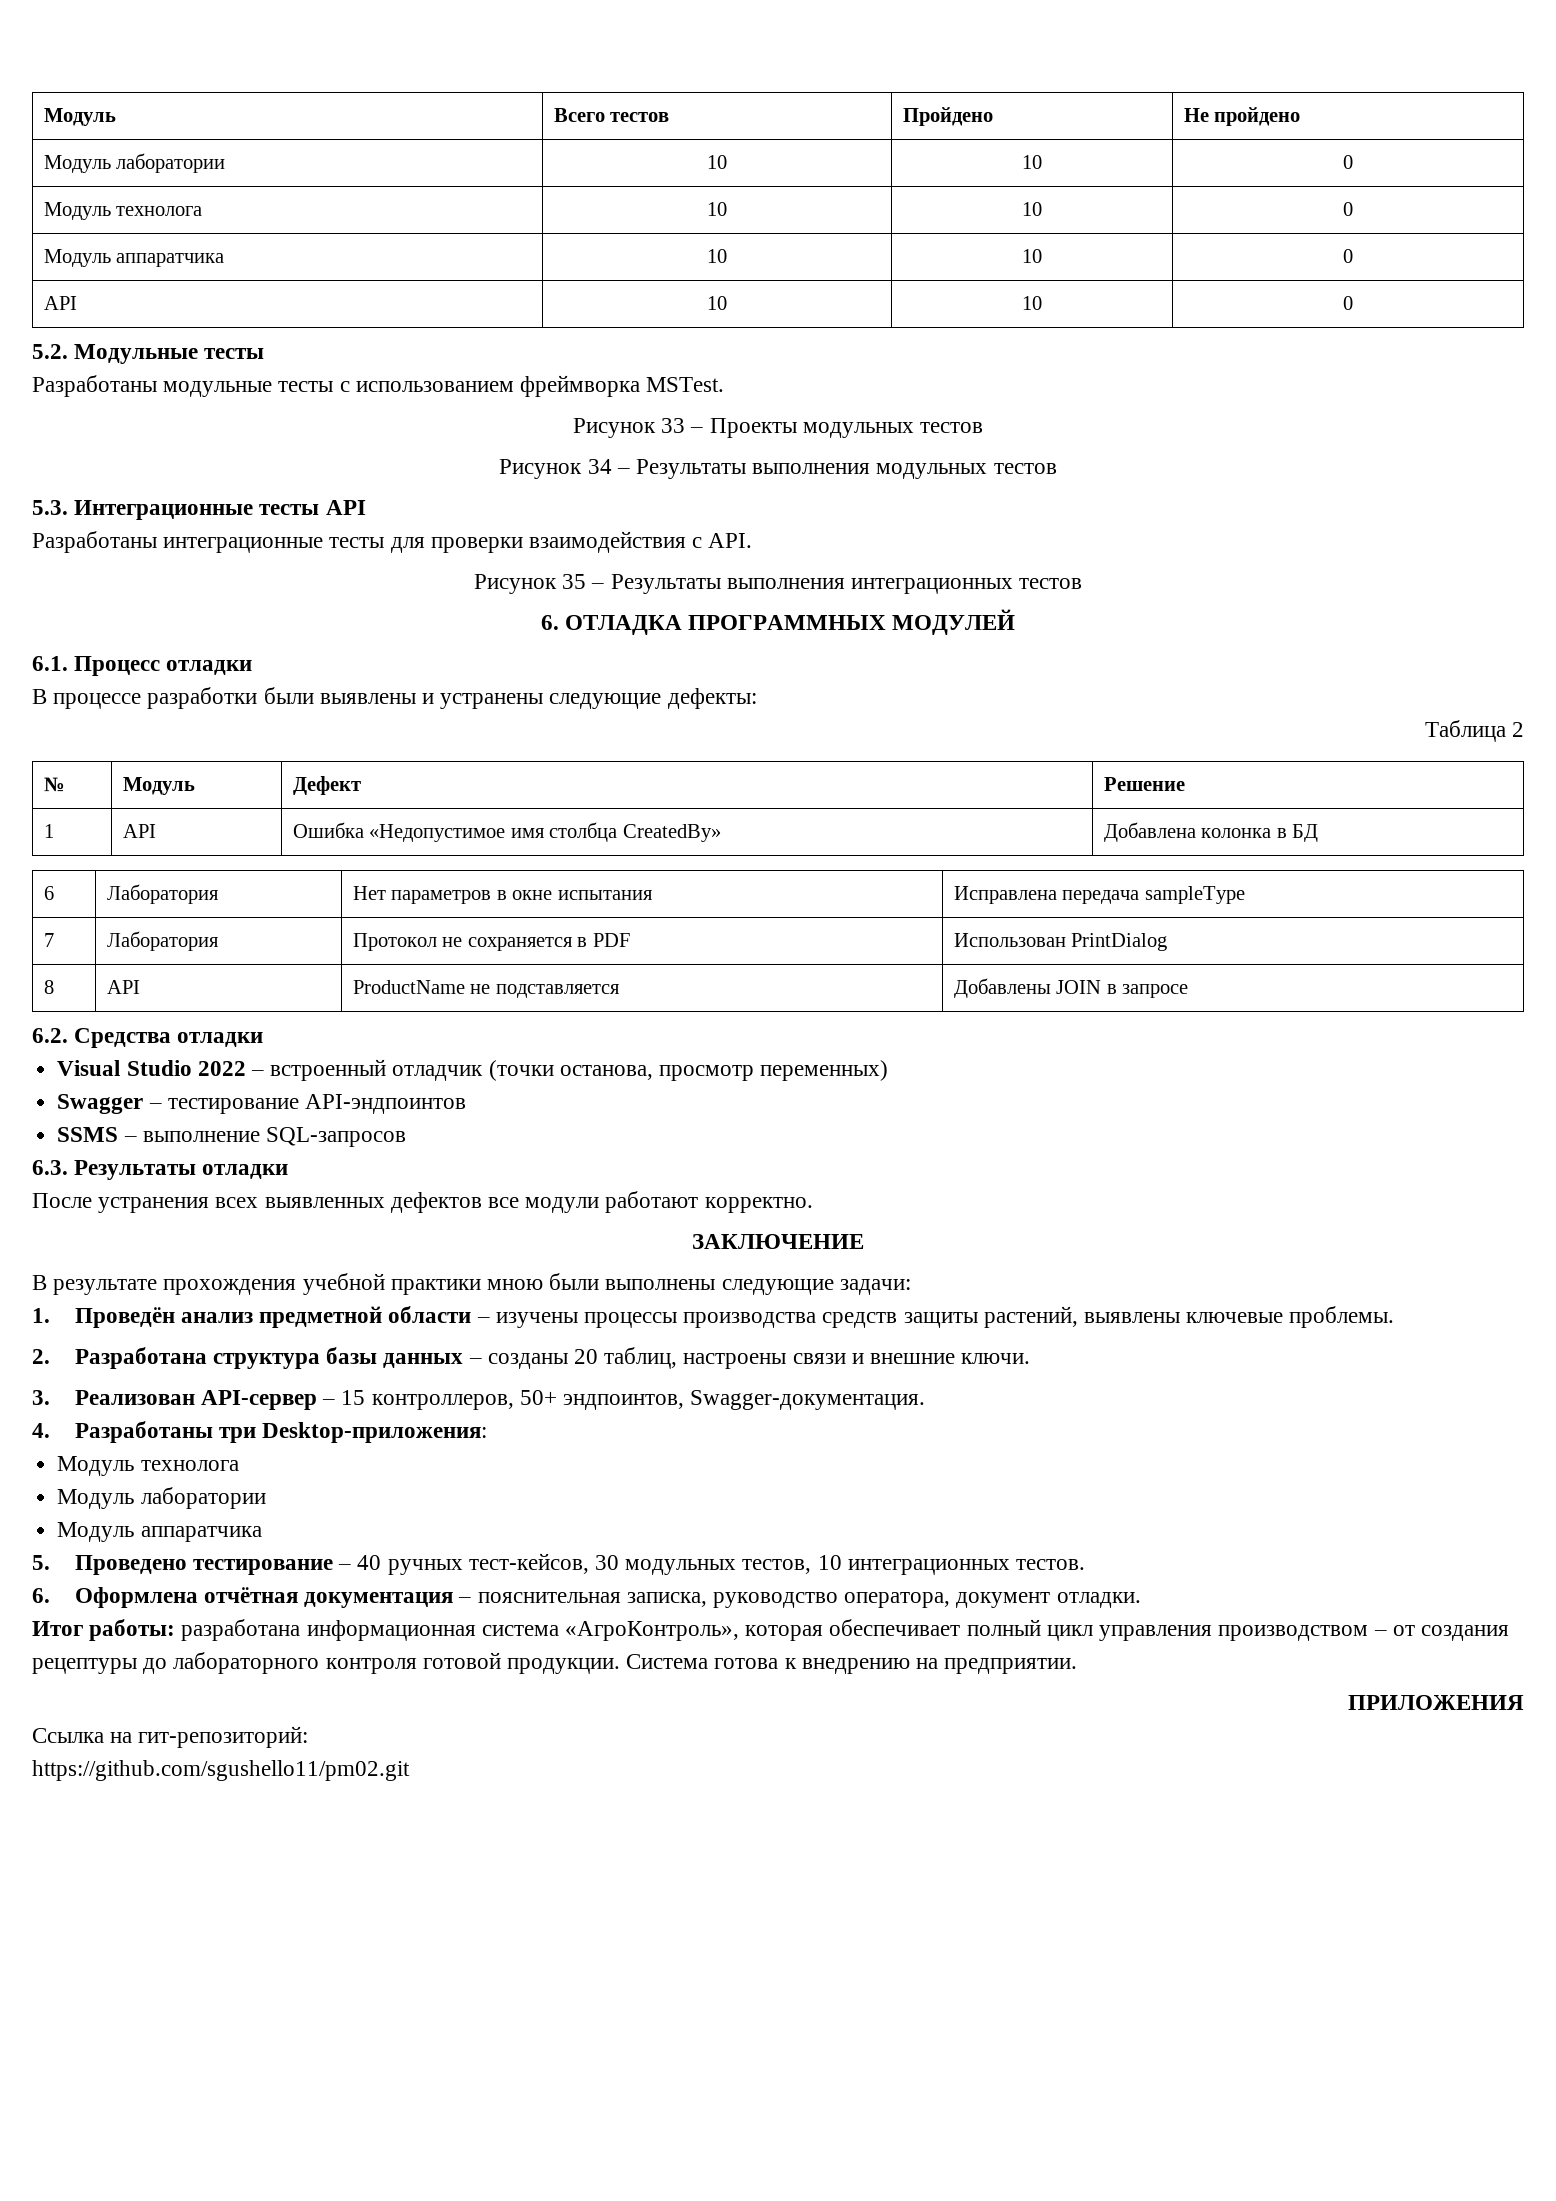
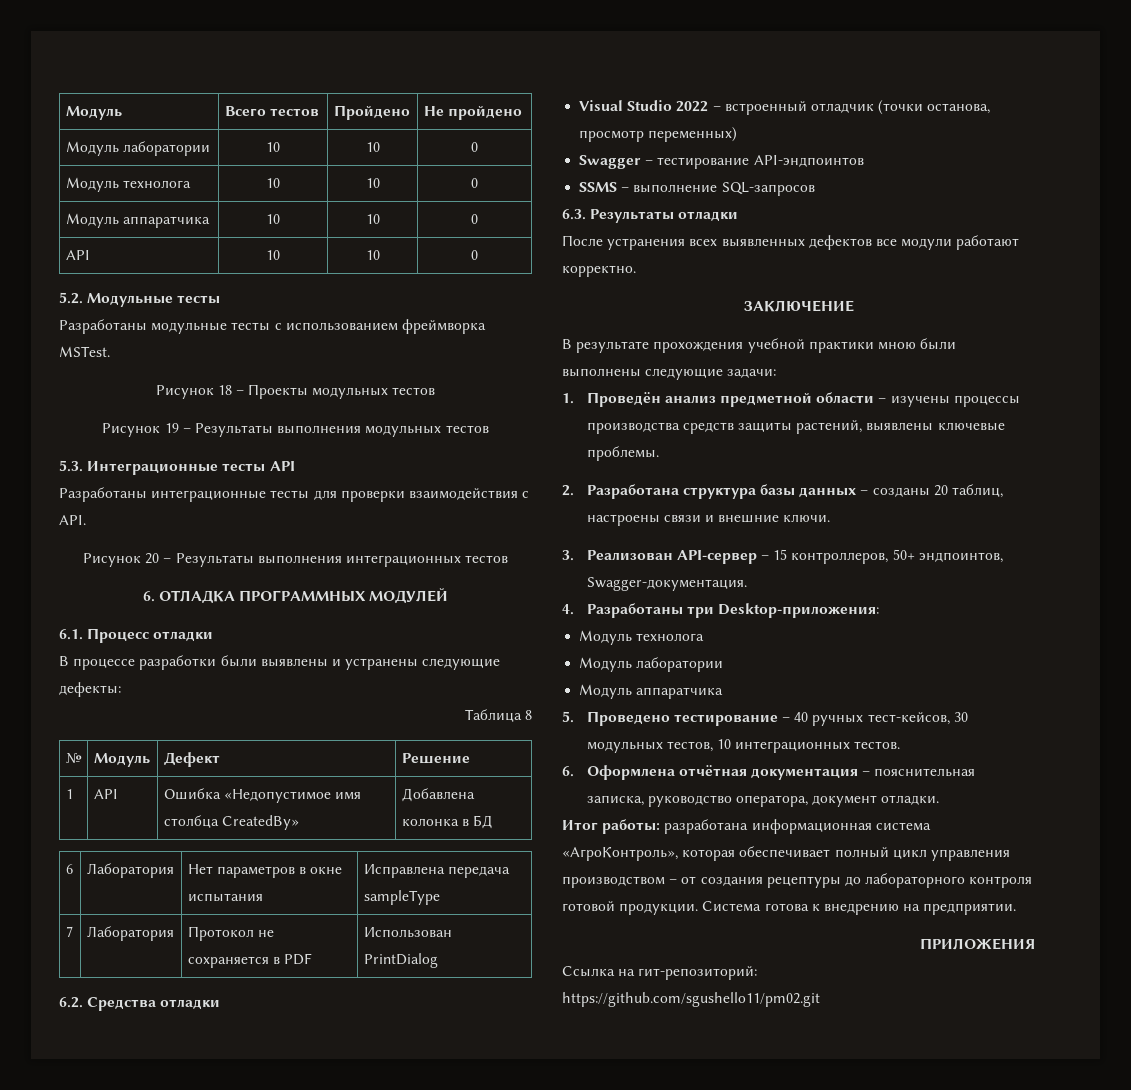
- Рисунок 33 – Проекты модульных тестов
+ Рисунок 18 – Проекты модульных тестов
- Рисунок 34 – Результаты выполнения модульных тестов
+ Рисунок 19 – Результаты выполнения модульных тестов
- Рисунок 35 – Результаты выполнения интеграционных тестов
+ Рисунок 20 – Результаты выполнения интеграционных тестов
- Таблица 2
+ Таблица 8
- 8 | API | ProductName не подставляется | Добавлены JOIN в запросе

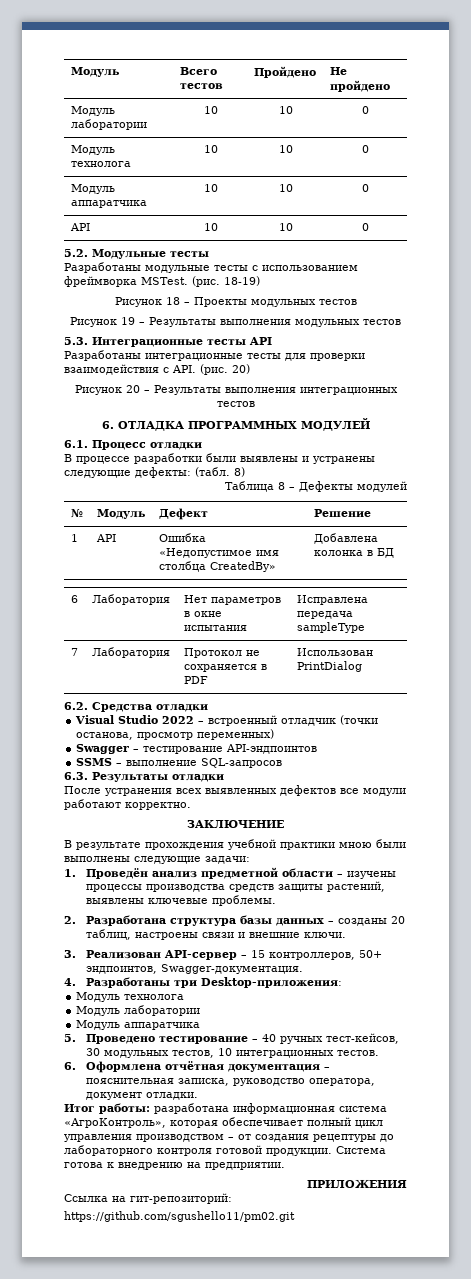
+ (рис. 18-19)
- Разработаны интеграционные тесты для проверки взаимодействия с API.
+ Разработаны интеграционные тесты для проверки взаимодействия с API. (рис. 20)
- В процессе разработки были выявлены и устранены следующие дефекты:
+ В процессе разработки были выявлены и устранены следующие дефекты: (табл. 8)
- Таблица 8
+ Таблица 8 – Дефекты модулей

